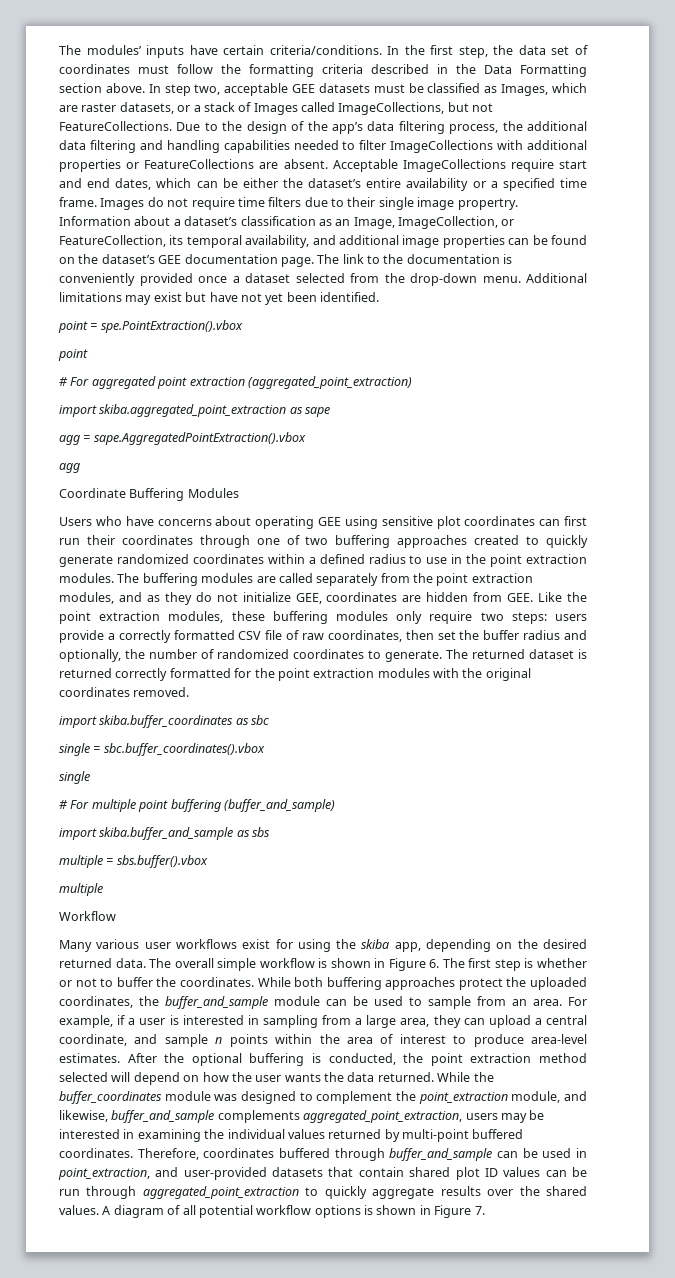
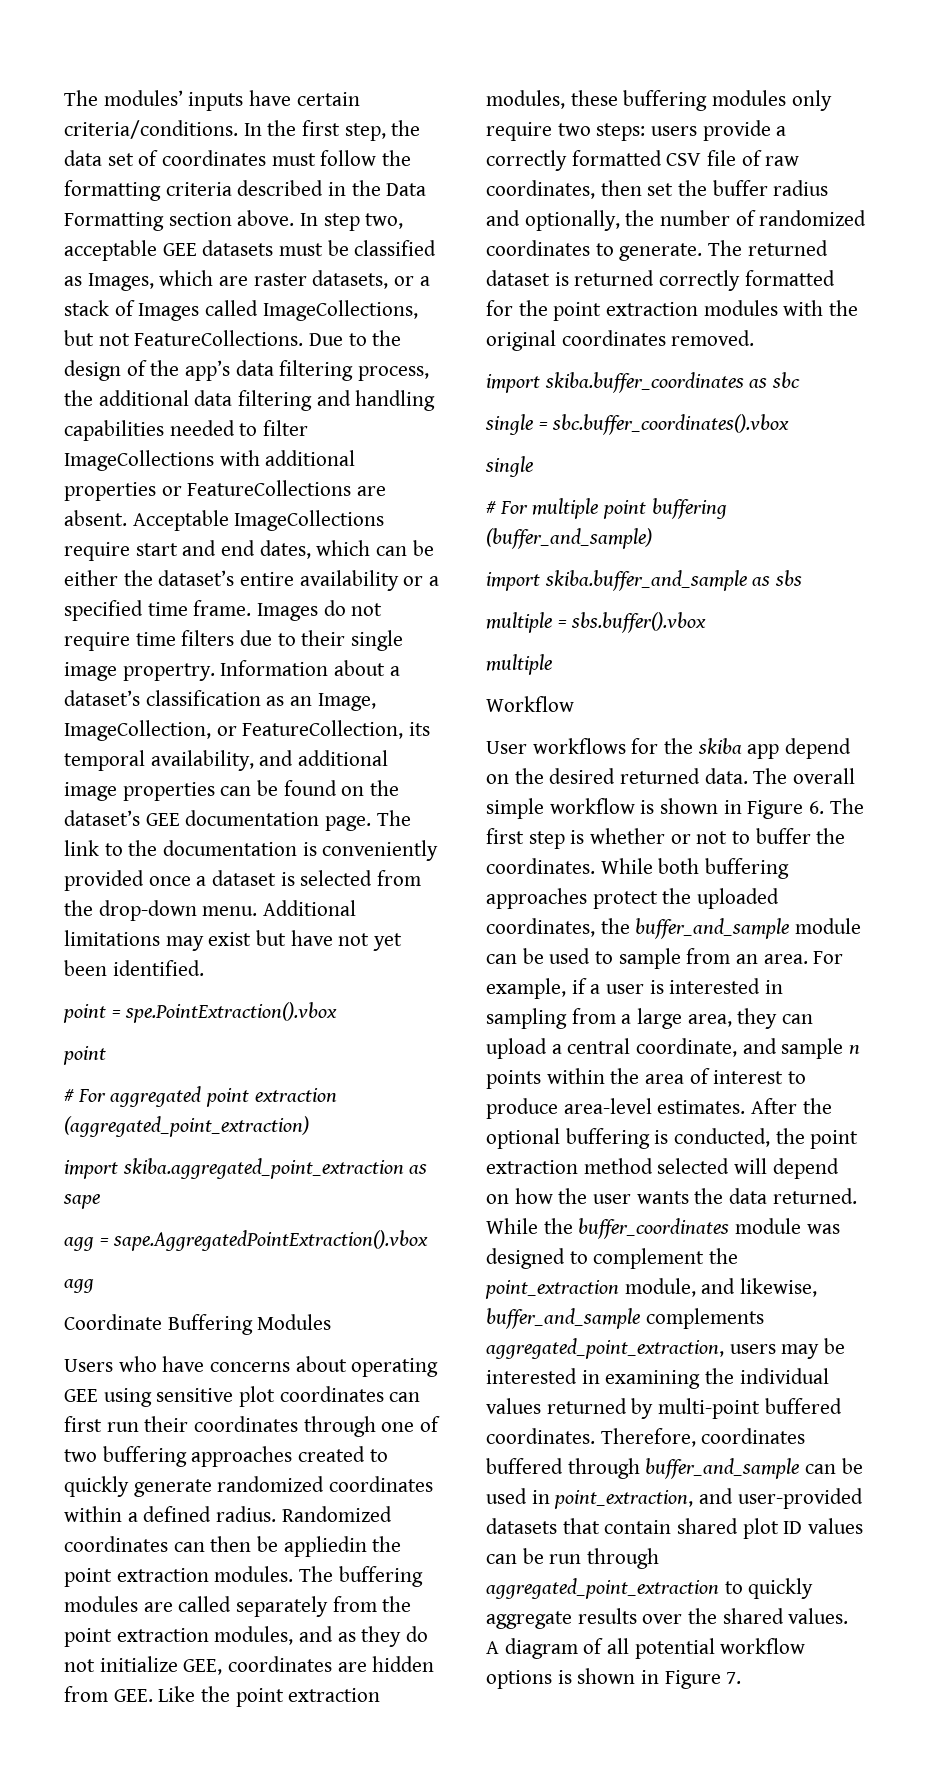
- The link to the documentation is conveniently provided once a dataset selected from the drop-down menu.
+ The link to the documentation is conveniently provided once a dataset is selected from the drop-down menu.
- Users who have concerns about operating GEE using sensitive plot coordinates can first run their coordinates through one of two buffering approaches created to quickly generate randomized coordinates within a defined radius to use in the point extraction modules.
+ Users who have concerns about operating GEE using sensitive plot coordinates can first run their coordinates through one of two buffering approaches created to quickly generate randomized coordinates within a defined radius. Randomized coordinates can then be appliedin the point extraction modules.
- Many various user workflows exist for using the skiba app, depending on the desired returned data.
+ User workflows for the skiba app depend on the desired returned data.

